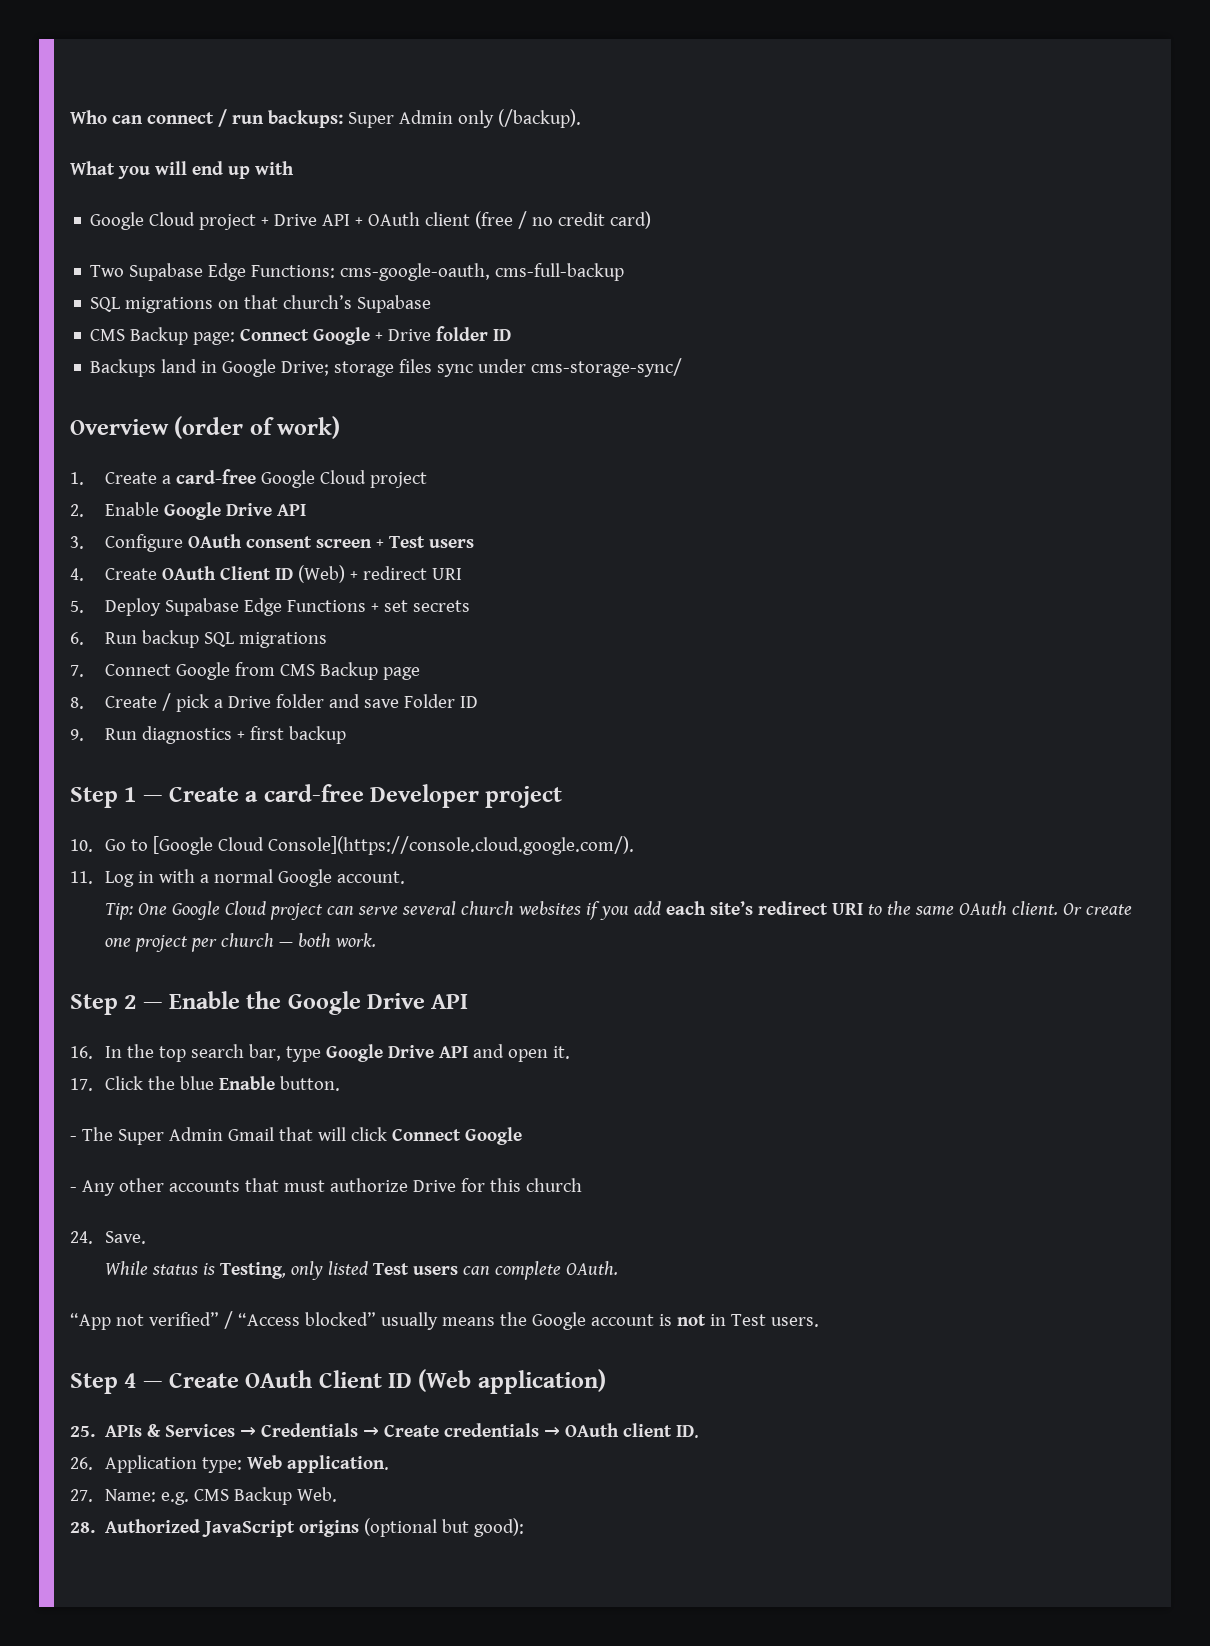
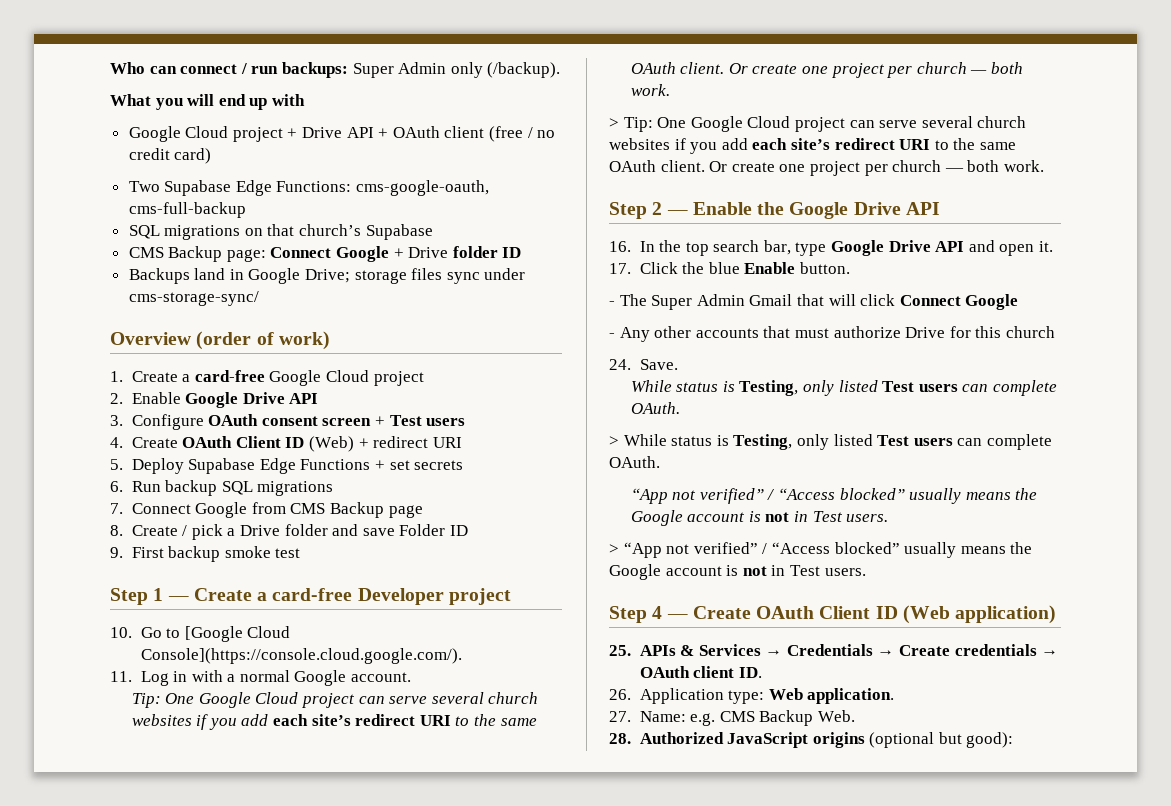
- 9. Run diagnostics + first backup
+ 9. First backup smoke test
+ > Tip: One Google Cloud project can serve several church websites if you add each site’s redirect URI to the same OAuth client. Or create one project per church — both work.
+ > While status is Testing, only listed Test users can complete OAuth.
  “App not verified” / “Access blocked” usually means the Google account is not in Test users.
+ > “App not verified” / “Access blocked” usually means the Google account is not in Test users.

